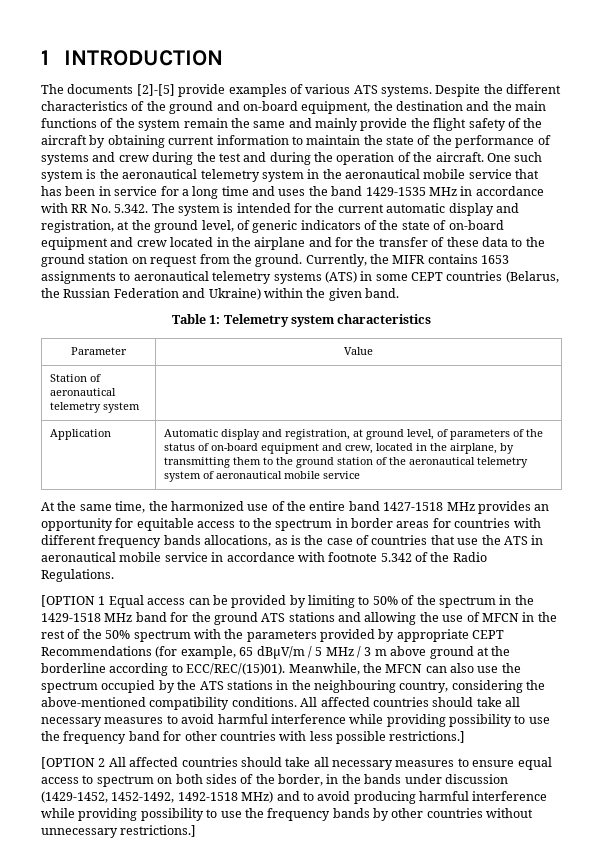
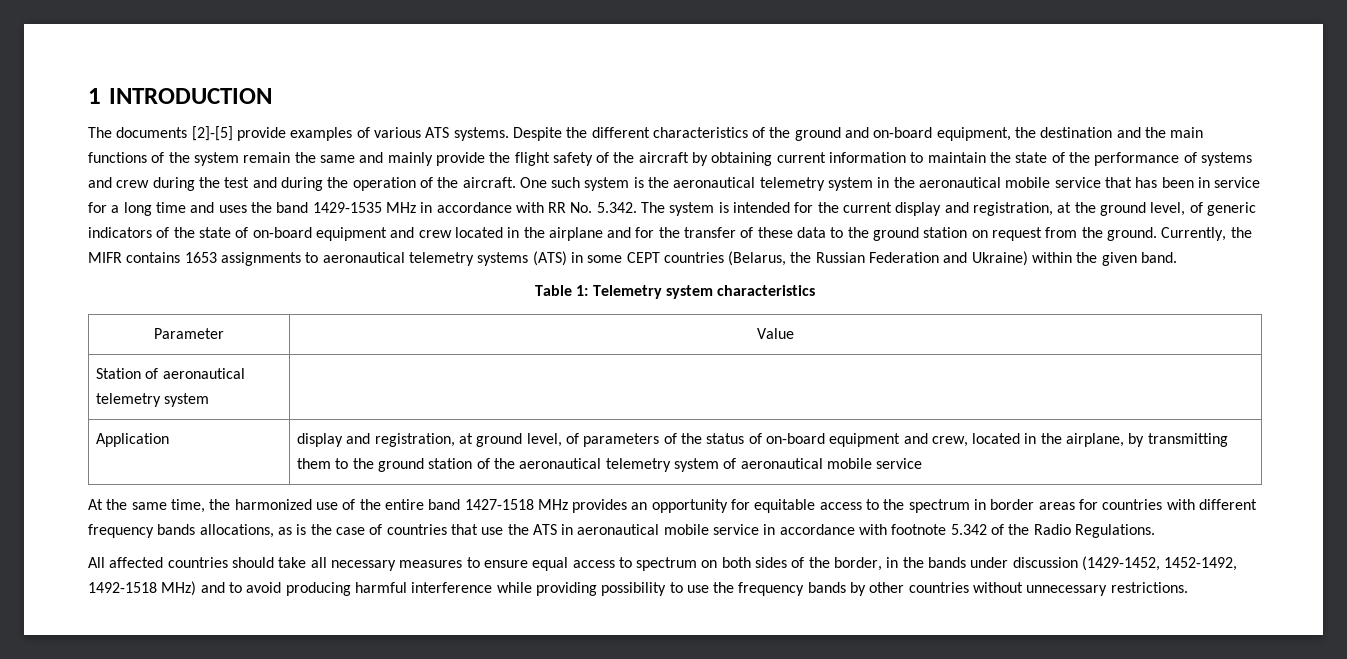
- One such system is the aeronautical telemetry system in the aeronautical mobile service that has been in service for a long time and uses the band 1429-1535 MHz in accordance with RR No. 5.342. The system is intended for the current automatic display and registration, at the ground level, of generic indicators of the state of on-board equipment and crew located in the airplane and for the transfer of these data to the ground station on request from the ground.
+ One such system is the aeronautical telemetry system in the aeronautical mobile service that has been in service for a long time and uses the band 1429-1535 MHz in accordance with RR No. 5.342. The system is intended for the current display and registration, at the ground level, of generic indicators of the state of on-board equipment and crew located in the airplane and for the transfer of these data to the ground station on request from the ground.
- Application | Automatic display and registration, at ground level, of parameters of the status of on-board equipment and crew, located in the airplane, by transmitting them to the ground station of the aeronautical telemetry system of aeronautical mobile service
+ Application | display and registration, at ground level, of parameters of the status of on-board equipment and crew, located in the airplane, by transmitting them to the ground station of the aeronautical telemetry system of aeronautical mobile service
- [OPTION 1 Equal access can be provided by limiting to 50% of the spectrum in the 1429-1518 MHz band for the ground ATS stations and allowing the use of MFCN in the rest of the 50% spectrum with the parameters provided by appropriate CEPT Recommendations (for example, 65 dBμV/m / 5 MHz / 3 m above ground at the borderline according to ECC/REC/(15)01). Meanwhile, the MFCN can also use the spectrum occupied by the ATS stations in the neighbouring country, considering the above-mentioned compatibility conditions. All affected countries should take all necessary measures to avoid harmful interference while providing possibility to use the frequency band for other countries with less possible restrictions.]
- [OPTION 2 All affected countries should take all necessary measures to ensure equal access to spectrum on both sides of the border, in the bands under discussion (1429-1452, 1452-1492, 1492-1518 MHz) and to avoid producing harmful interference while providing possibility to use the frequency bands by other countries without unnecessary restrictions.]
+ All affected countries should take all necessary measures to ensure equal access to spectrum on both sides of the border, in the bands under discussion (1429-1452, 1452-1492, 1492-1518 MHz) and to avoid producing harmful interference while providing possibility to use the frequency bands by other countries without unnecessary restrictions.

